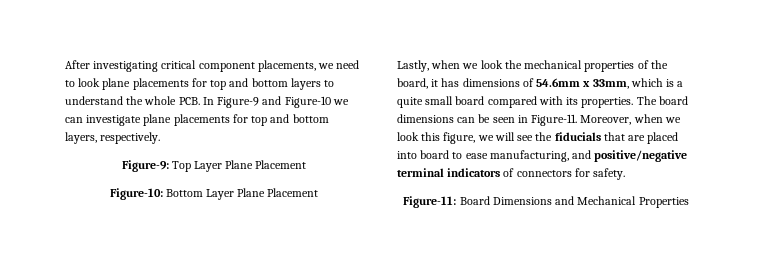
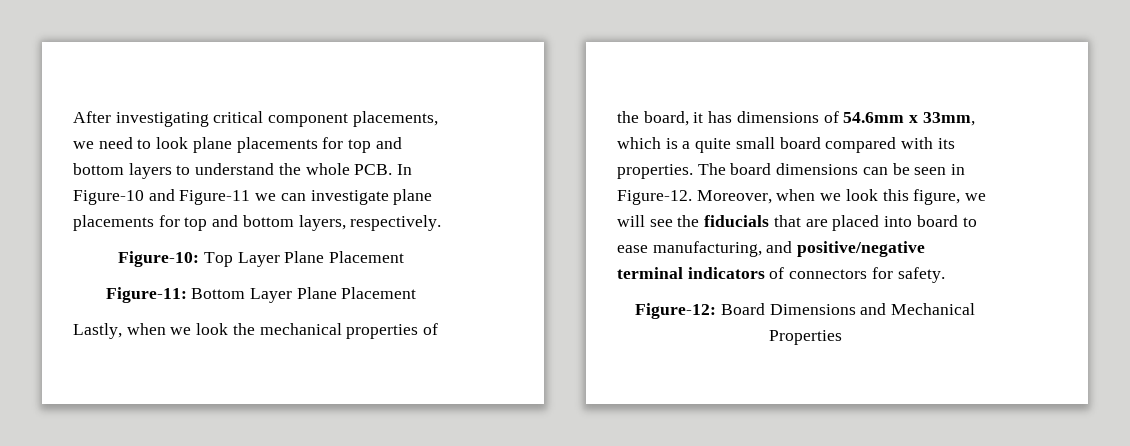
- After investigating critical component placements, we need to look plane placements for top and bottom layers to understand the whole PCB. In Figure-9 and Figure-10 we can investigate plane placements for top and bottom layers, respectively.
+ After investigating critical component placements, we need to look plane placements for top and bottom layers to understand the whole PCB. In Figure-10 and Figure-11 we can investigate plane placements for top and bottom layers, respectively.
- Figure-9: Top Layer Plane Placement
+ Figure-10: Top Layer Plane Placement
- Figure-10: Bottom Layer Plane Placement
+ Figure-11: Bottom Layer Plane Placement
- The board dimensions can be seen in Figure-11.
+ The board dimensions can be seen in Figure-12.
- Figure-11: Board Dimensions and Mechanical Properties
+ Figure-12: Board Dimensions and Mechanical Properties

